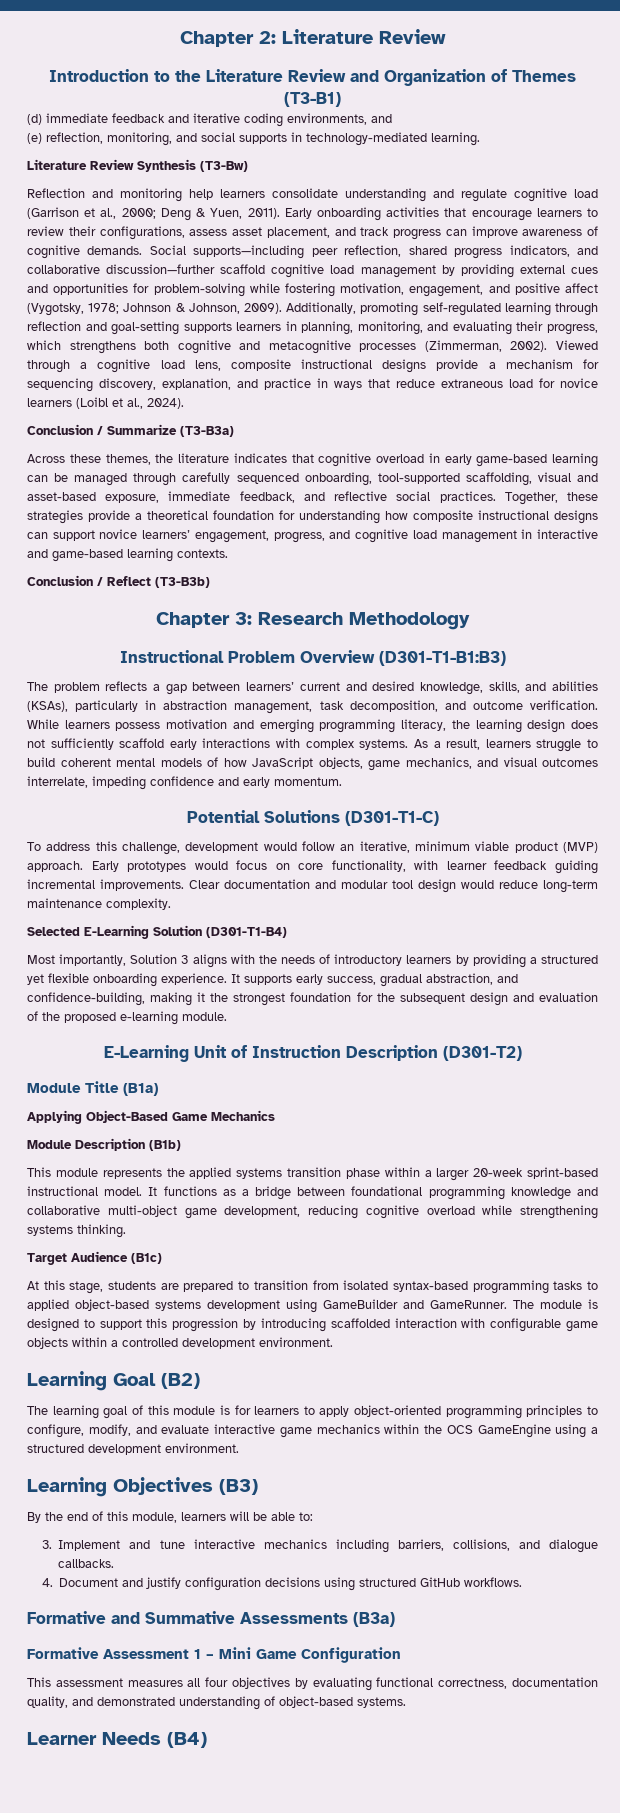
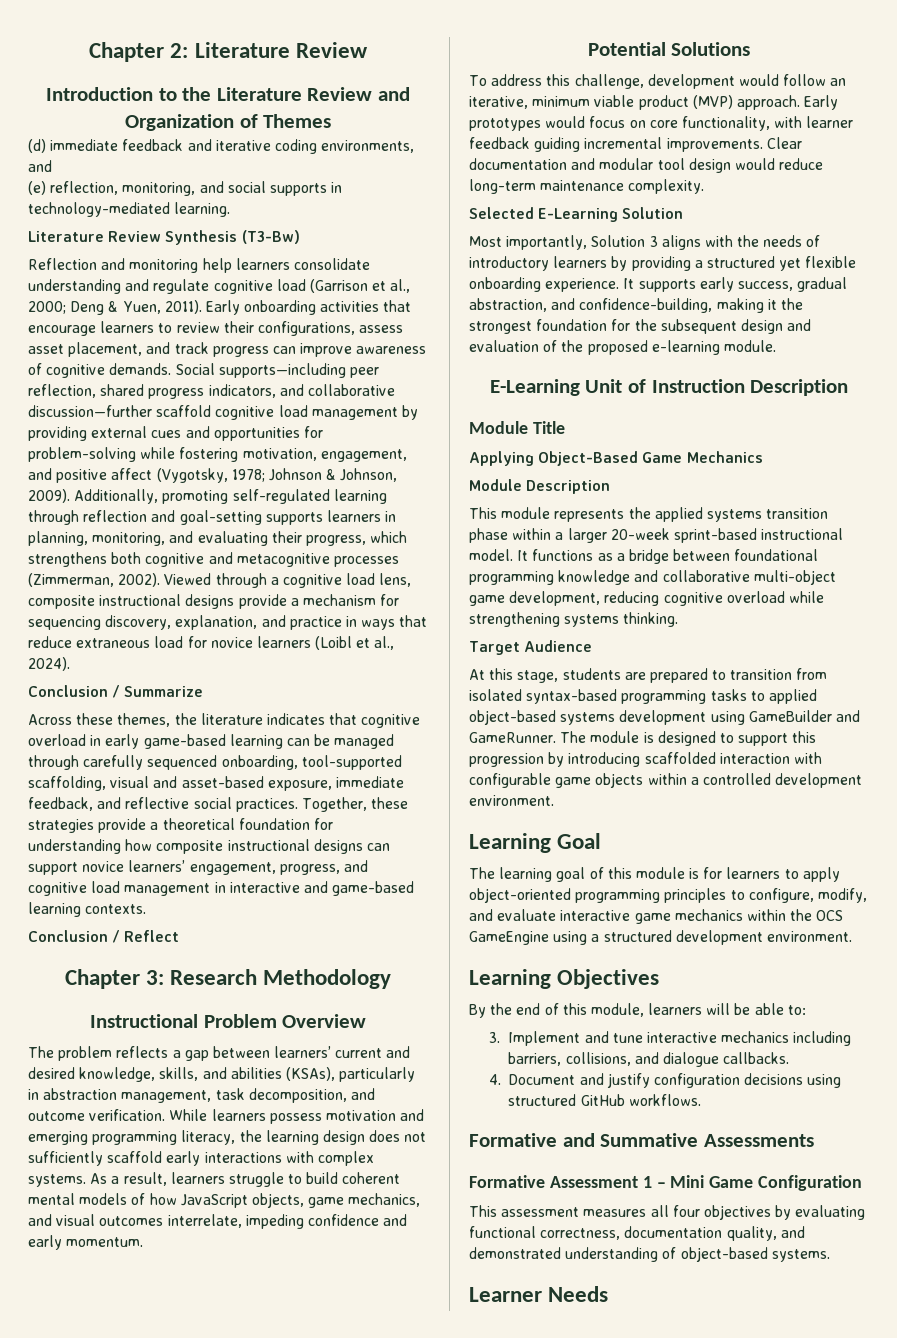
- Introduction to the Literature Review and Organization of Themes (T3-B1)
+ Introduction to the Literature Review and Organization of Themes
- Conclusion / Summarize (T3-B3a)
+ Conclusion / Summarize
- Conclusion / Reflect (T3-B3b)
+ Conclusion / Reflect
- Instructional Problem Overview (D301-T1-B1:B3)
+ Instructional Problem Overview
- Potential Solutions (D301-T1-C)
+ Potential Solutions
- Selected E-Learning Solution (D301-T1-B4)
+ Selected E-Learning Solution
- E-Learning Unit of Instruction Description (D301-T2)
+ E-Learning Unit of Instruction Description
- Module Title (B1a)
+ Module Title
- Module Description (B1b)
+ Module Description
- Target Audience (B1c)
+ Target Audience
- Learning Goal (B2)
+ Learning Goal
- Learning Objectives (B3)
+ Learning Objectives
- Formative and Summative Assessments (B3a)
+ Formative and Summative Assessments
- Learner Needs (B4)
+ Learner Needs

